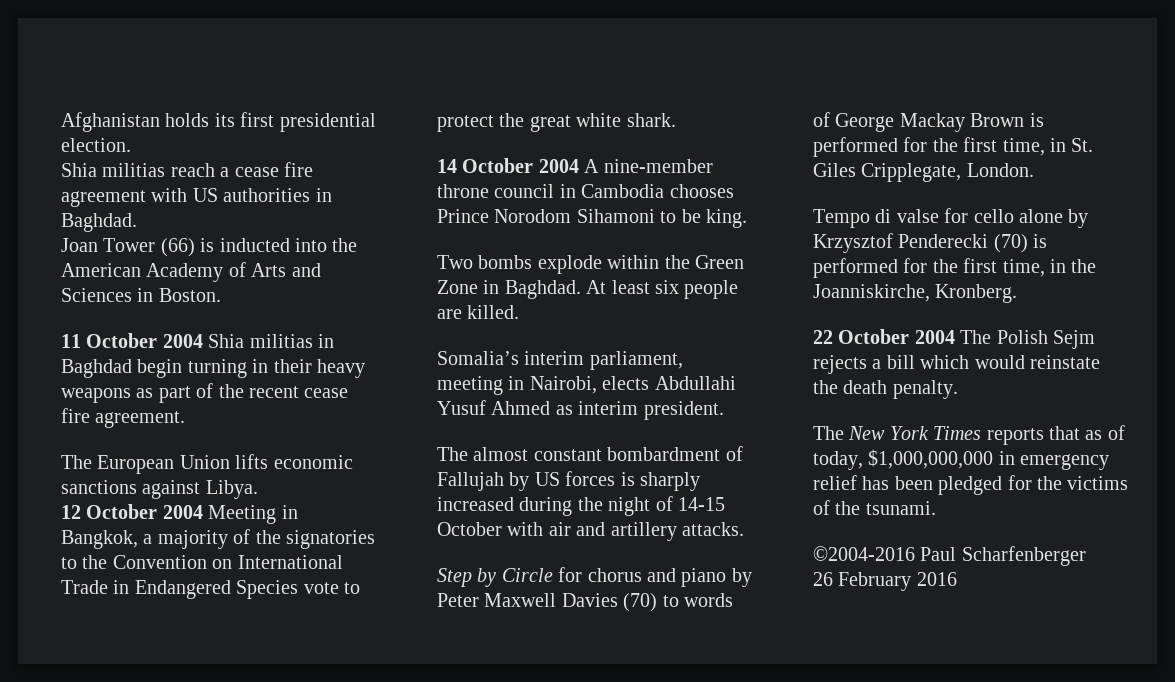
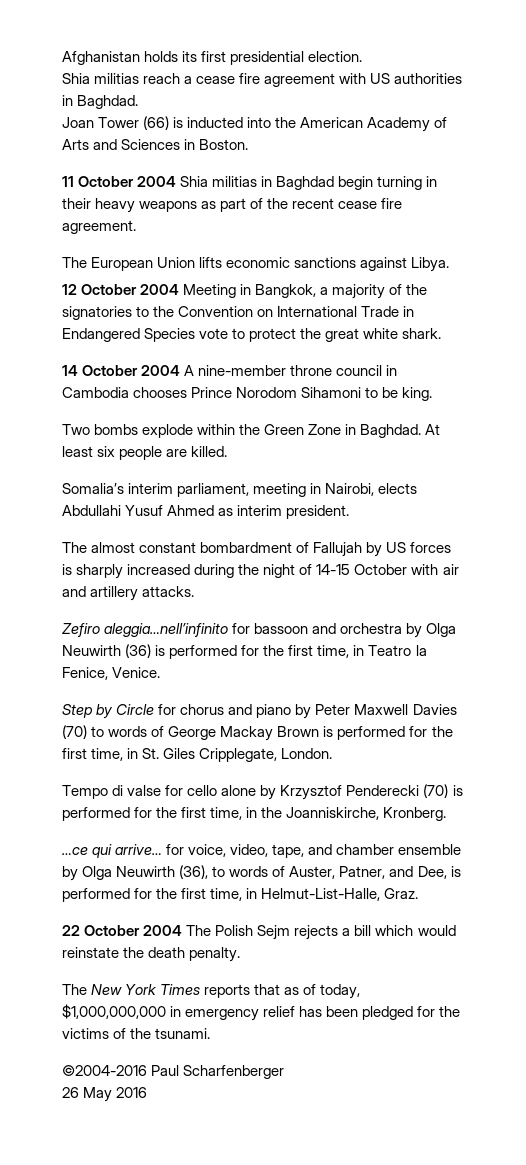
+ Zefiro aleggia…nell’infinito for bassoon and orchestra by Olga Neuwirth (36) is performed for the first time, in Teatro la Fenice, Venice.
+ …ce qui arrive… for voice, video, tape, and chamber ensemble by Olga Neuwirth (36), to words of Auster, Patner, and Dee, is performed for the first time, in Helmut-List-Halle, Graz.
- 26 February 2016
+ 26 May 2016

